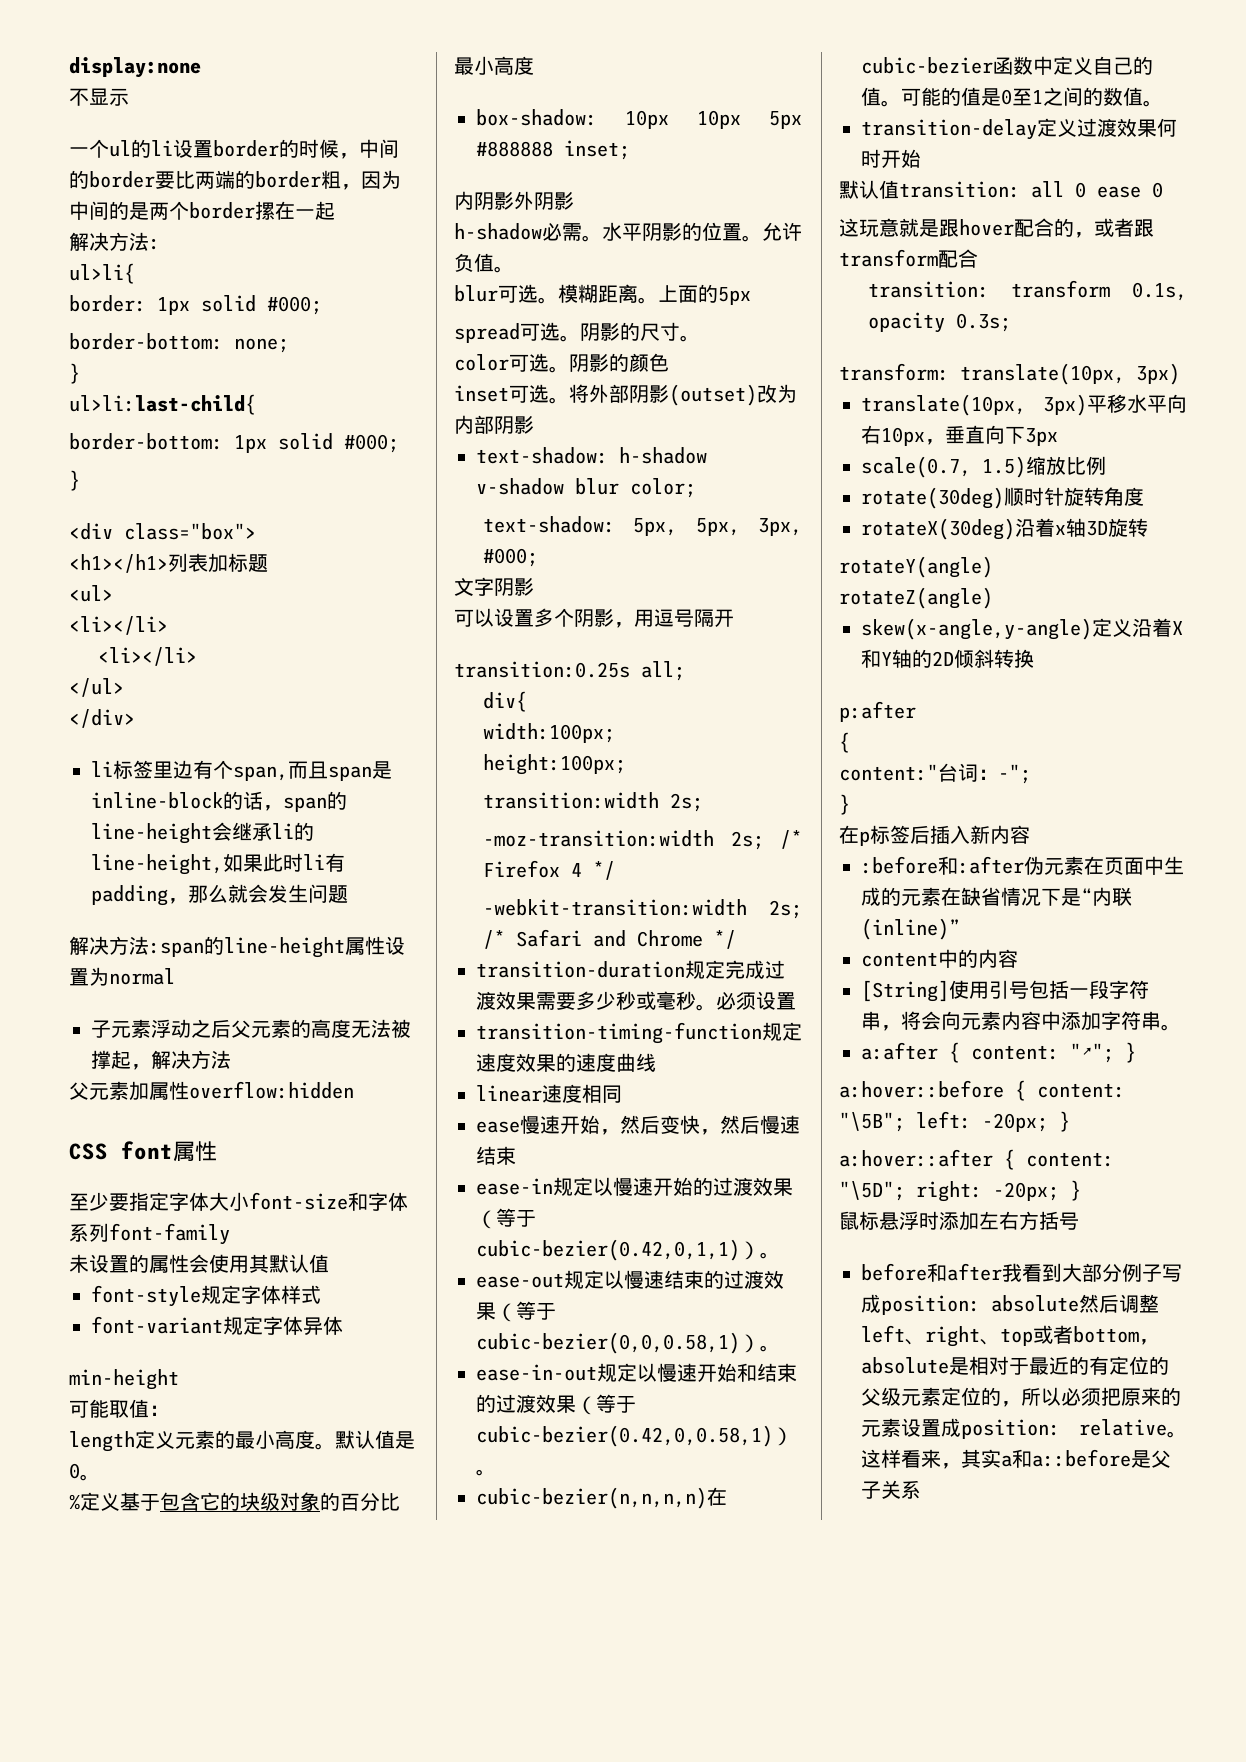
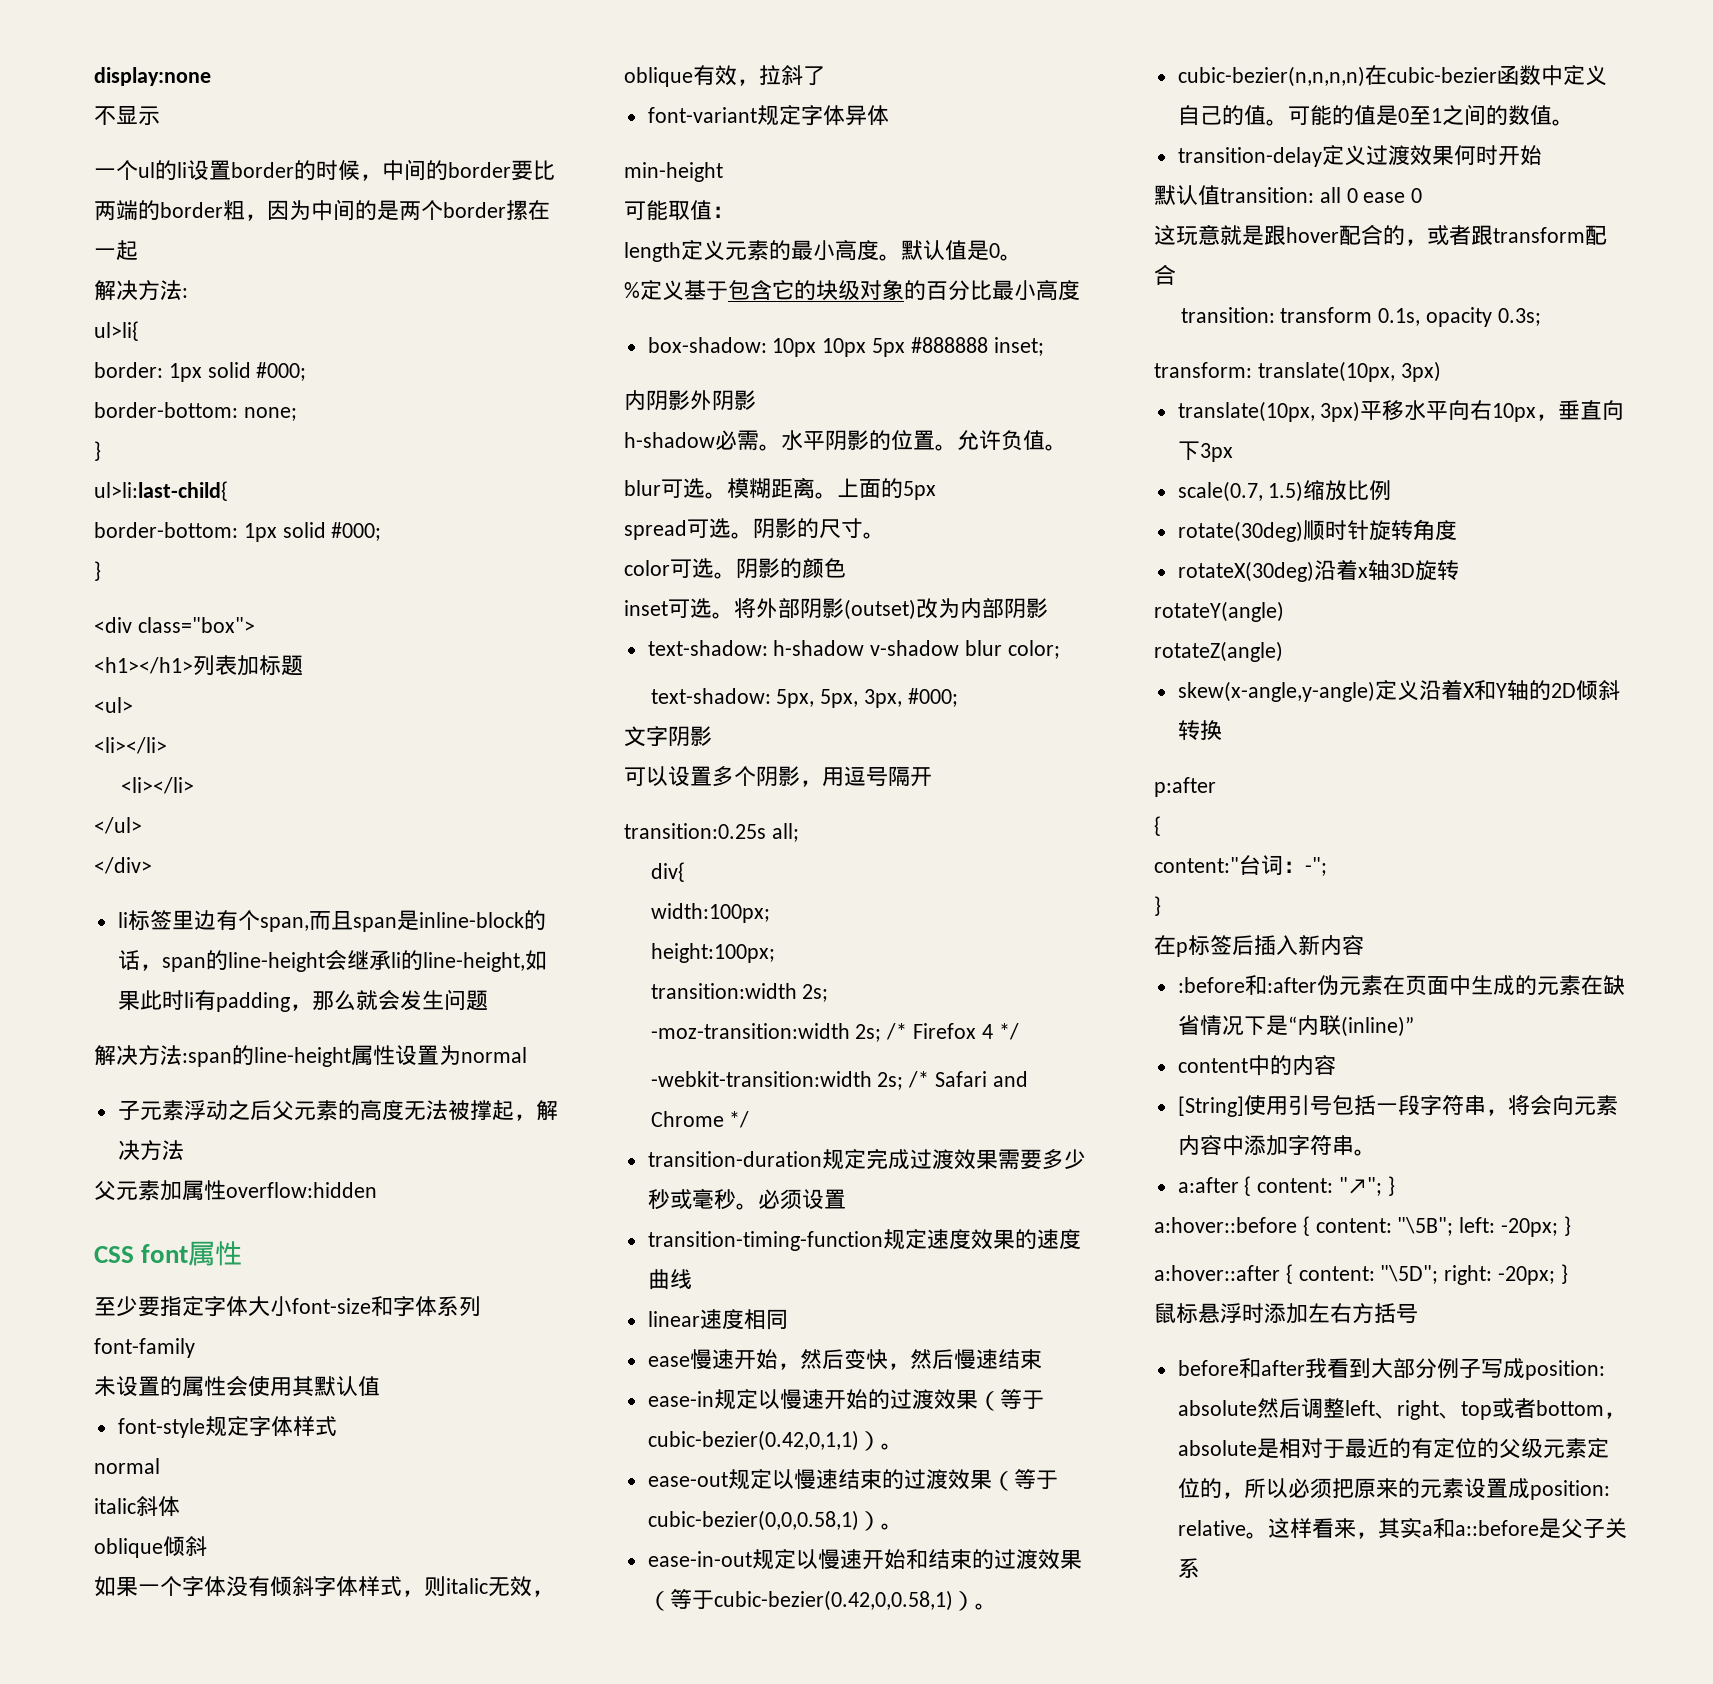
  font-style规定字体样式
+ normal
+ italic斜体
+ oblique倾斜
+ 如果一个字体没有倾斜字体样式，则italic无效，oblique有效，拉斜了

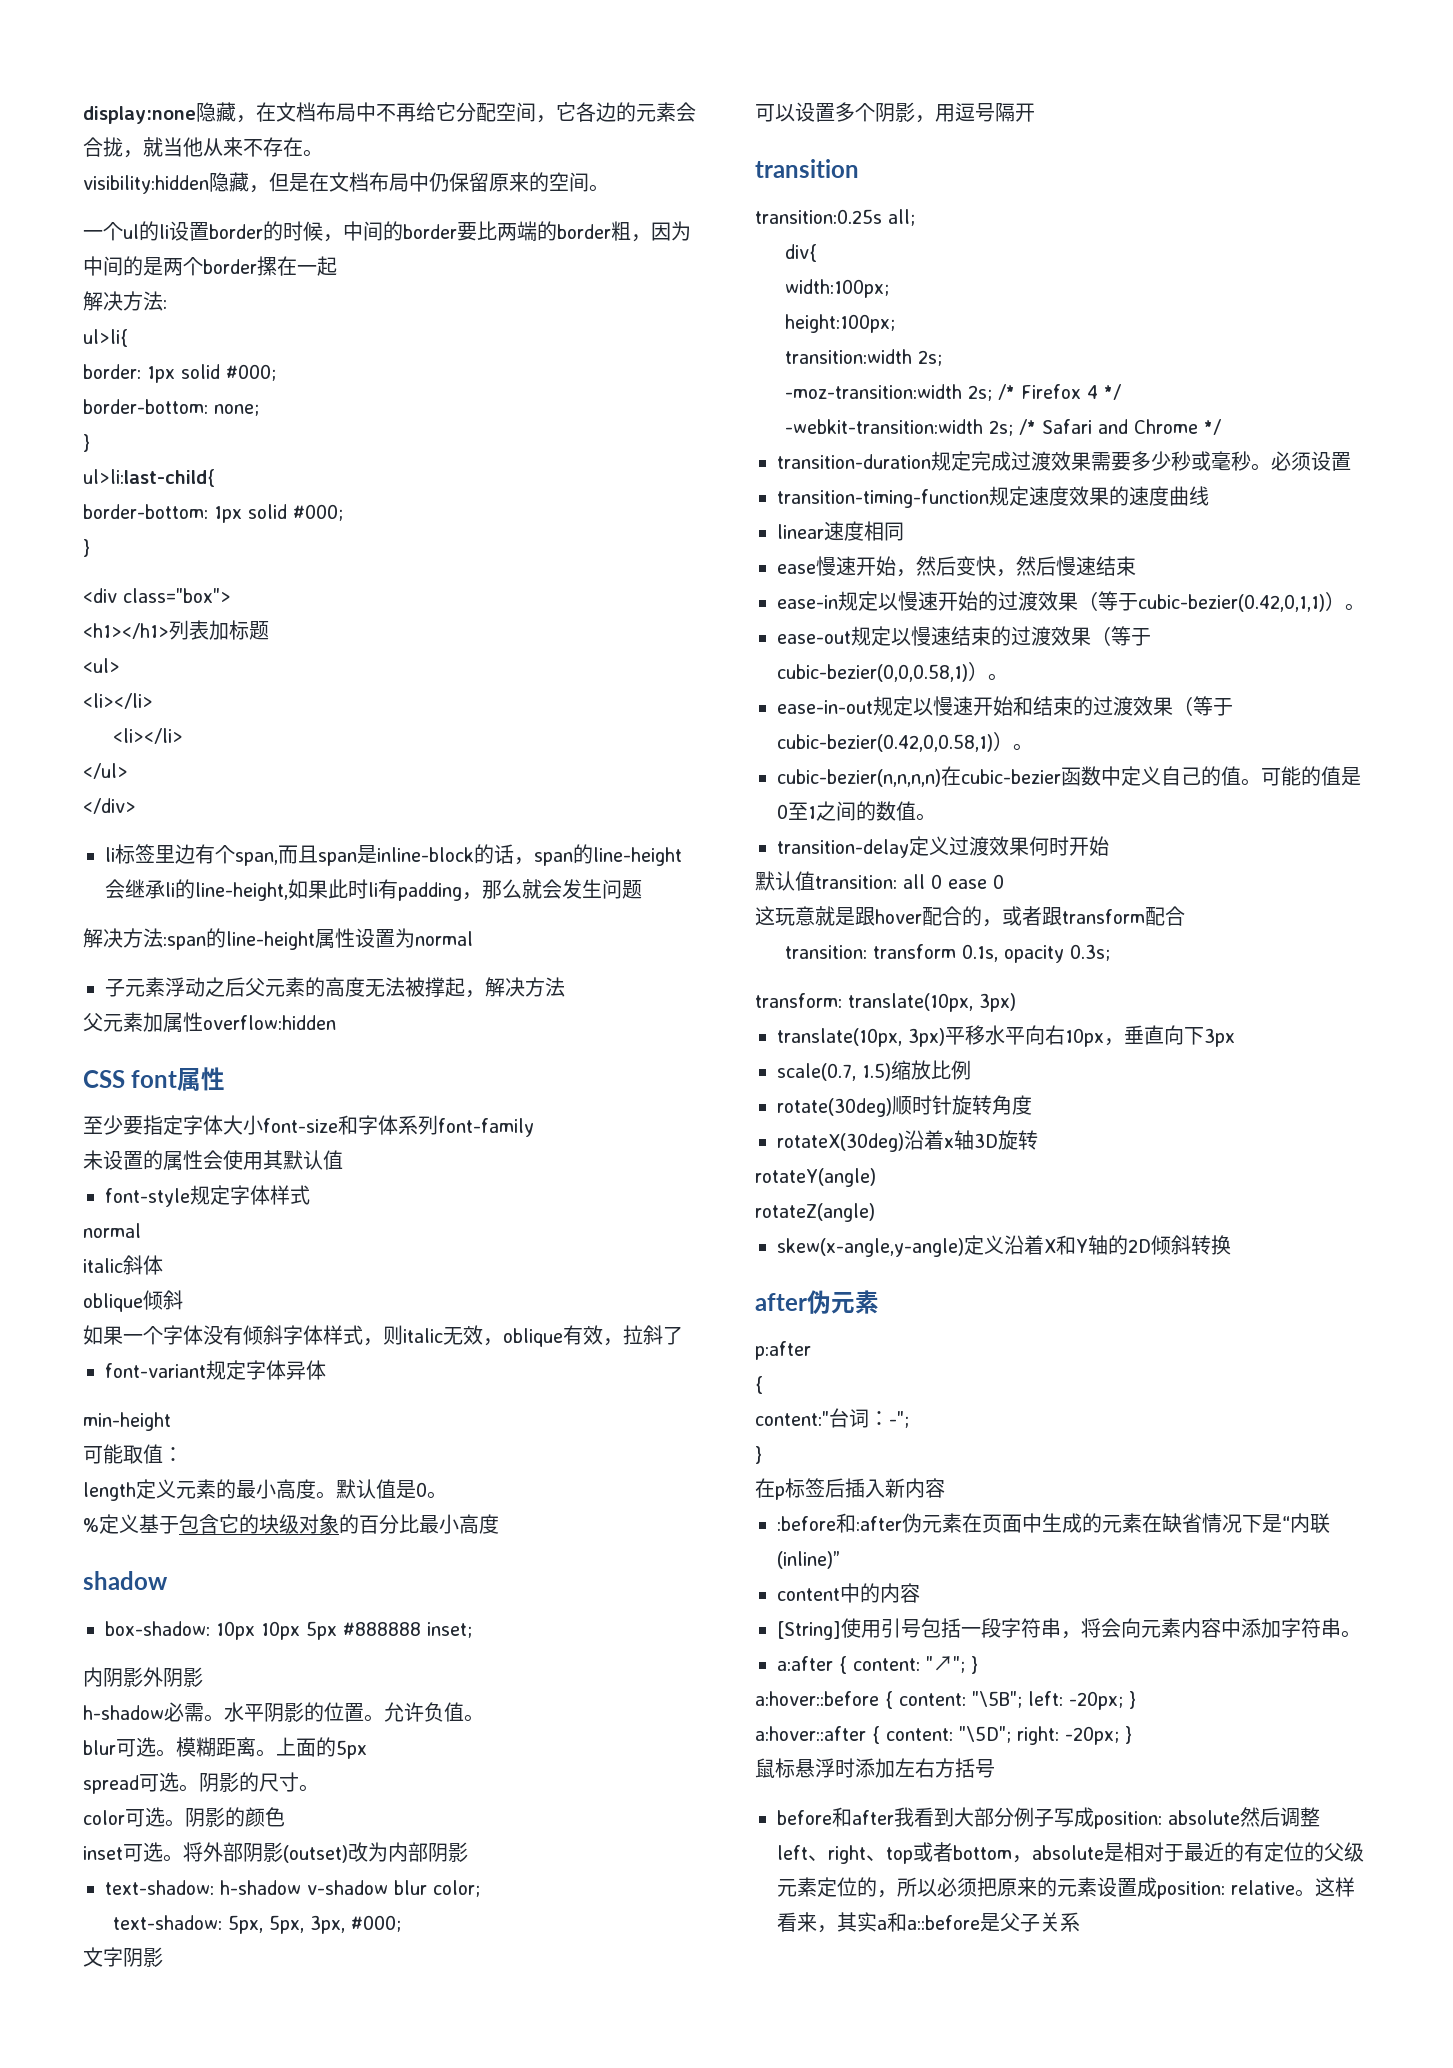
- display:none
- 不显示
+ display:none隐藏，在文档布局中不再给它分配空间，它各边的元素会合拢，就当他从来不存在。
+ visibility:hidden隐藏，但是在文档布局中仍保留原来的空间。
+ shadow
+ transition
+ after伪元素

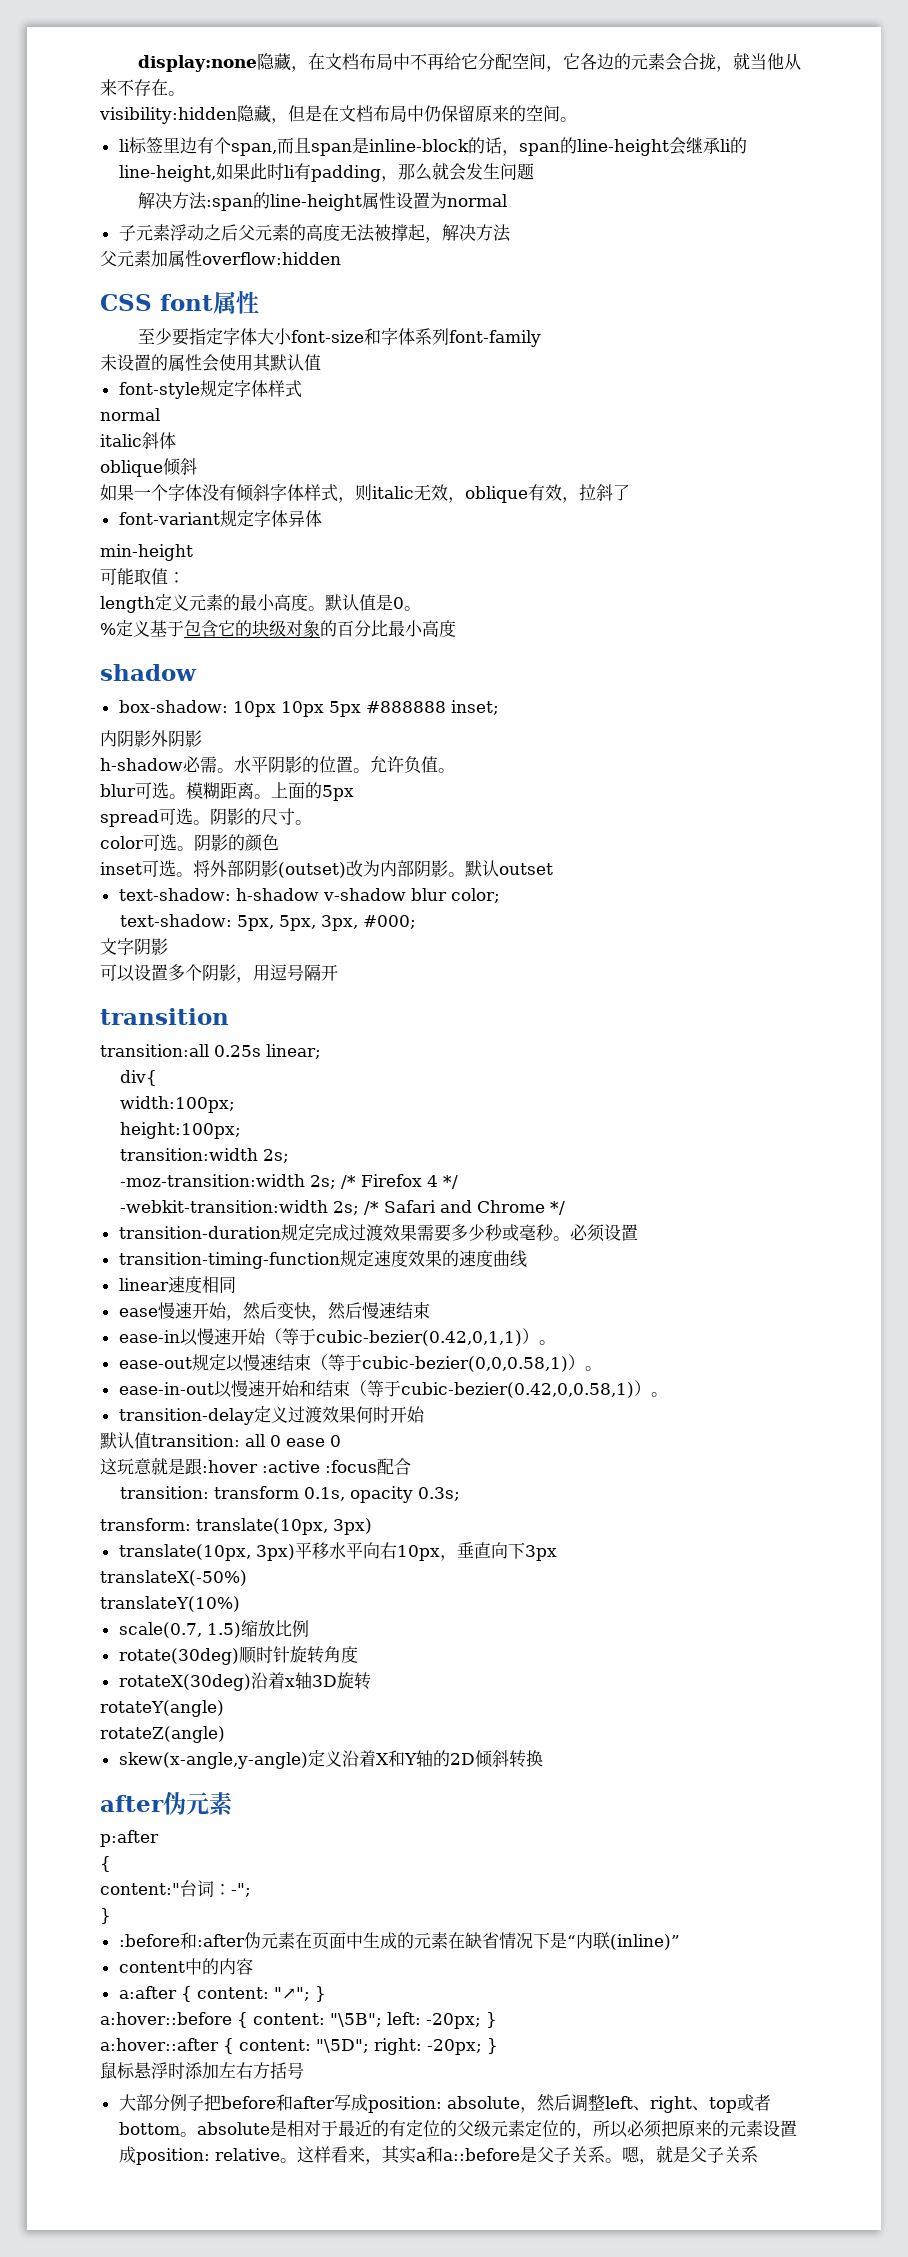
- 一个ul的li设置border的时候，中间的border要比两端的border粗，因为中间的是两个border摞在一起
- 解决方法:
- ul>li{
- border: 1px solid #000;
- border-bottom: none;
- }
- ul>li:last-child{
- border-bottom: 1px solid #000;
- }
- <div class="box">
- <h1></h1>列表加标题
- <ul>
- <li></li>
- <li></li>
- </ul>
- </div>
- 将外部阴影(outset)改为内部阴影
+ 将外部阴影(outset)改为内部阴影。默认outset
- transition:0.25s all;
+ transition:all 0.25s linear;
- ease-in规定以慢速开始的过渡效果（等于cubic-bezier(0.42,0,1,1)）。
+ ease-in以慢速开始（等于cubic-bezier(0.42,0,1,1)）。
- ease-out规定以慢速结束的过渡效果（等于cubic-bezier(0,0,0.58,1)）。
+ ease-out规定以慢速结束（等于cubic-bezier(0,0,0.58,1)）。
- ease-in-out规定以慢速开始和结束的过渡效果（等于cubic-bezier(0.42,0,0.58,1)）。
+ ease-in-out以慢速开始和结束（等于cubic-bezier(0.42,0,0.58,1)）。
- cubic-bezier(n,n,n,n)在cubic-bezier函数中定义自己的值。可能的值是0至1之间的数值。
- 这玩意就是跟hover配合的，或者跟transform配合
+ 这玩意就是跟:hover :active :focus配合
+ translateX(-50%)
+ translateY(10%)
- 在p标签后插入新内容
- [String]使用引号包括一段字符串，将会向元素内容中添加字符串。
- before和after我看到大部分例子写成position: absolute然后调整left、right、top或者bottom，absolute是相对于最近的有定位的父级元素定位的，所以必须把原来的元素设置成position: relative。
+ 大部分例子把before和after写成position: absolute，然后调整left、right、top或者bottom。absolute是相对于最近的有定位的父级元素定位的，所以必须把原来的元素设置成position: relative。
- 这样看来，其实a和a::before是父子关系
+ 这样看来，其实a和a::before是父子关系。嗯，就是父子关系

